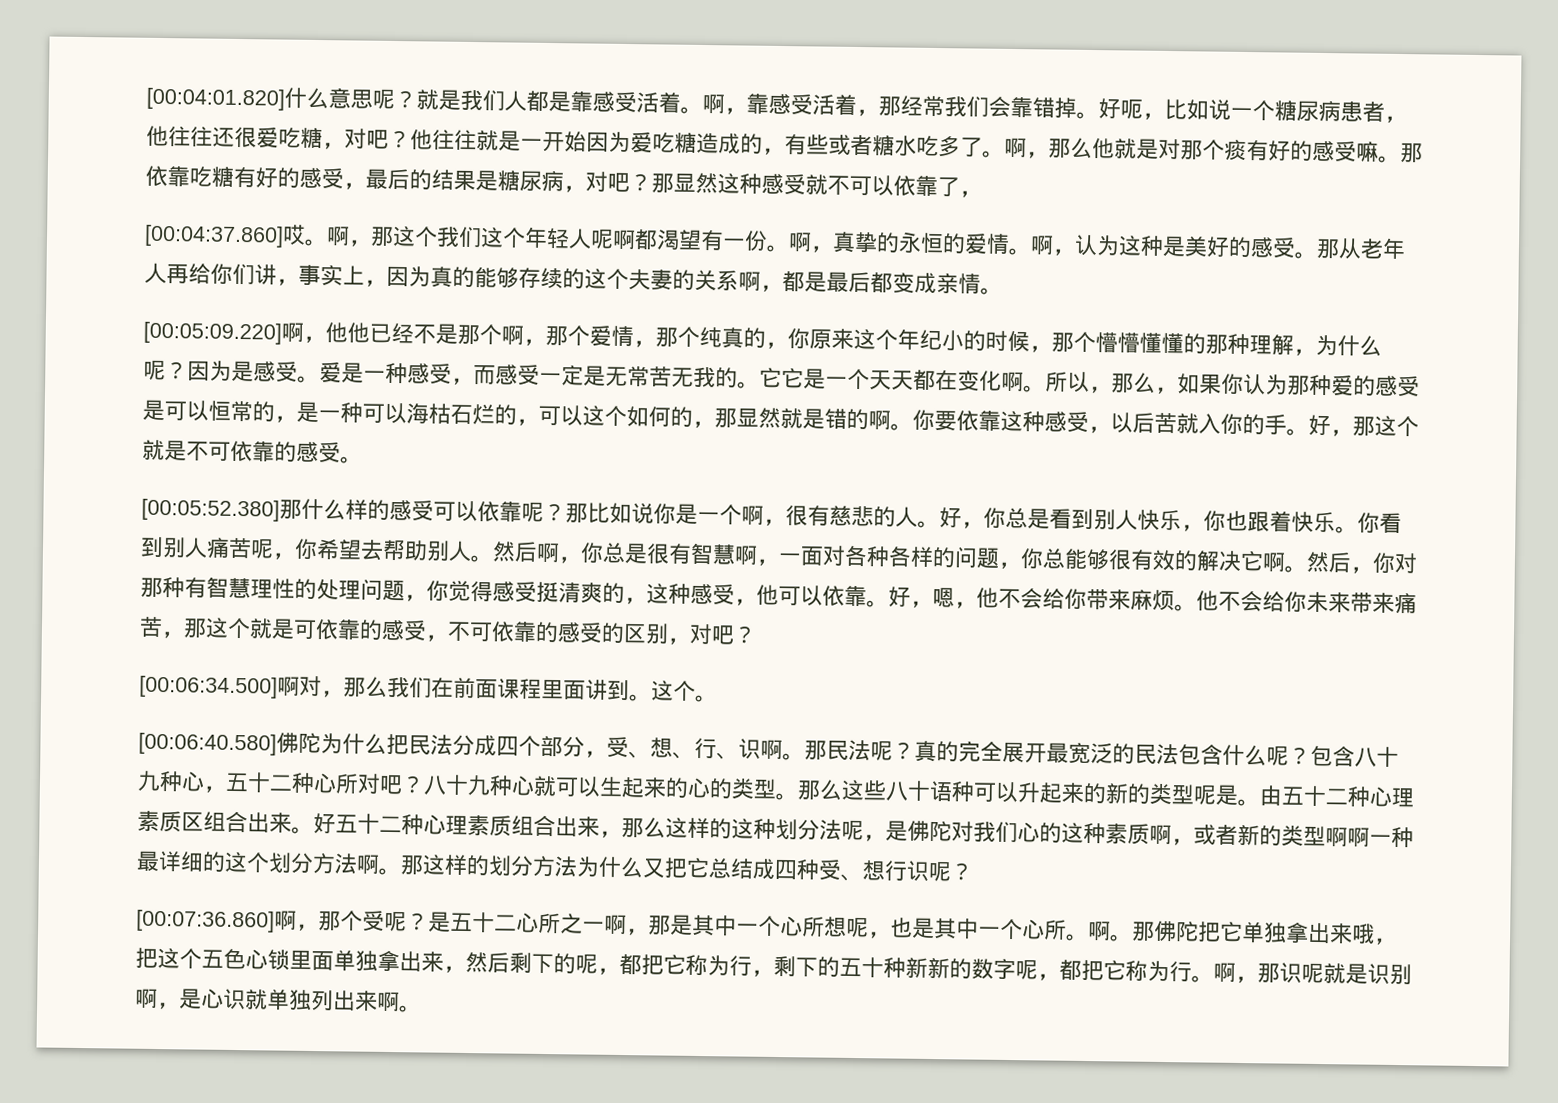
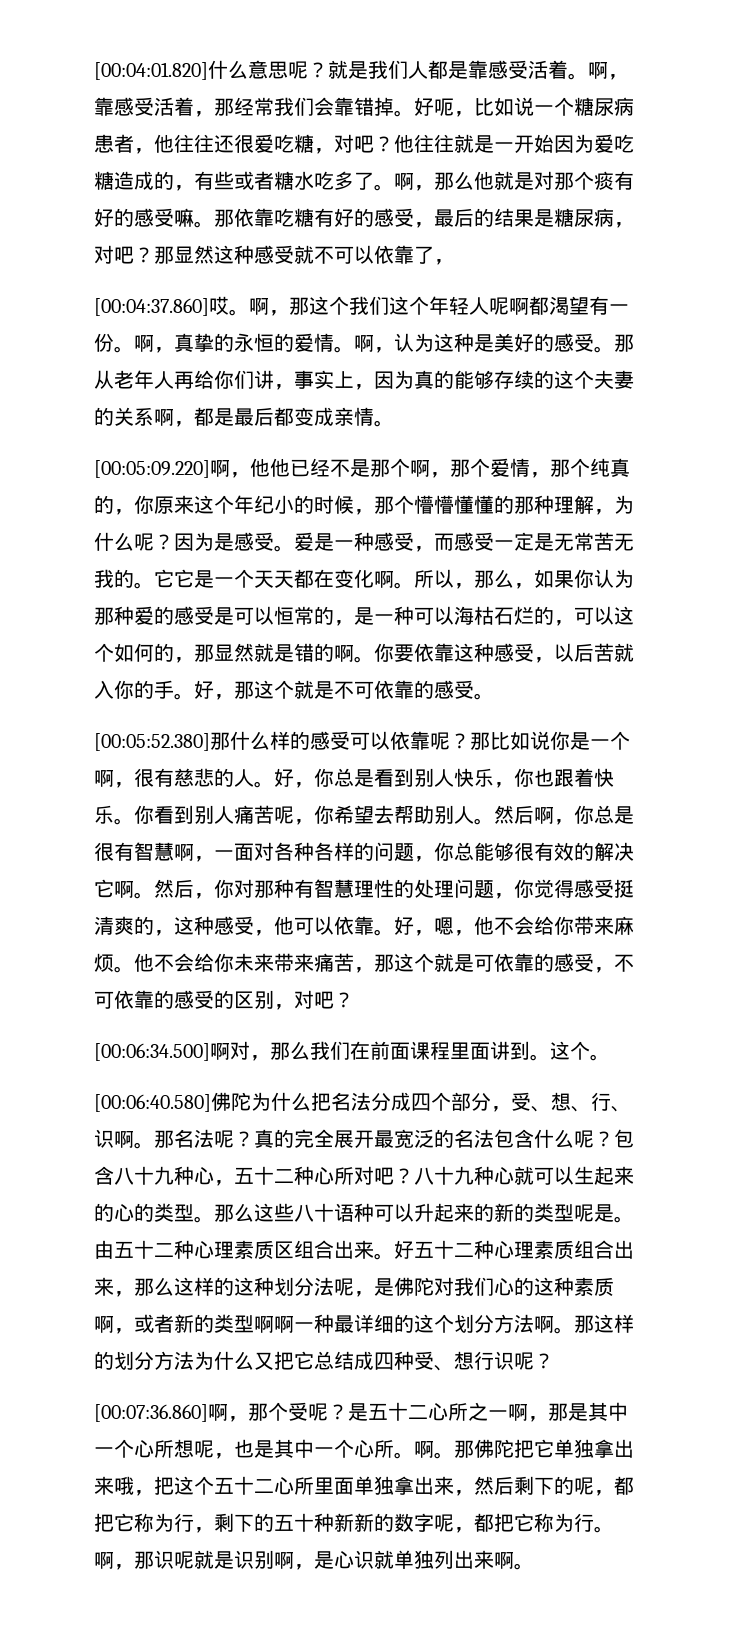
- [00:06:40.580]佛陀为什么把民法分成四个部分，受、想、行、识啊。
+ [00:06:40.580]佛陀为什么把名法分成四个部分，受、想、行、识啊。
- 那民法呢？
+ 那名法呢？
- 真的完全展开最宽泛的民法包含什么呢？
+ 真的完全展开最宽泛的名法包含什么呢？
- 那佛陀把它单独拿出来哦，把这个五色心锁里面单独拿出来，然后剩下的呢，都把它称为行，剩下的五十种新新的数字呢，都把它称为行。
+ 那佛陀把它单独拿出来哦，把这个五十二心所里面单独拿出来，然后剩下的呢，都把它称为行，剩下的五十种新新的数字呢，都把它称为行。

